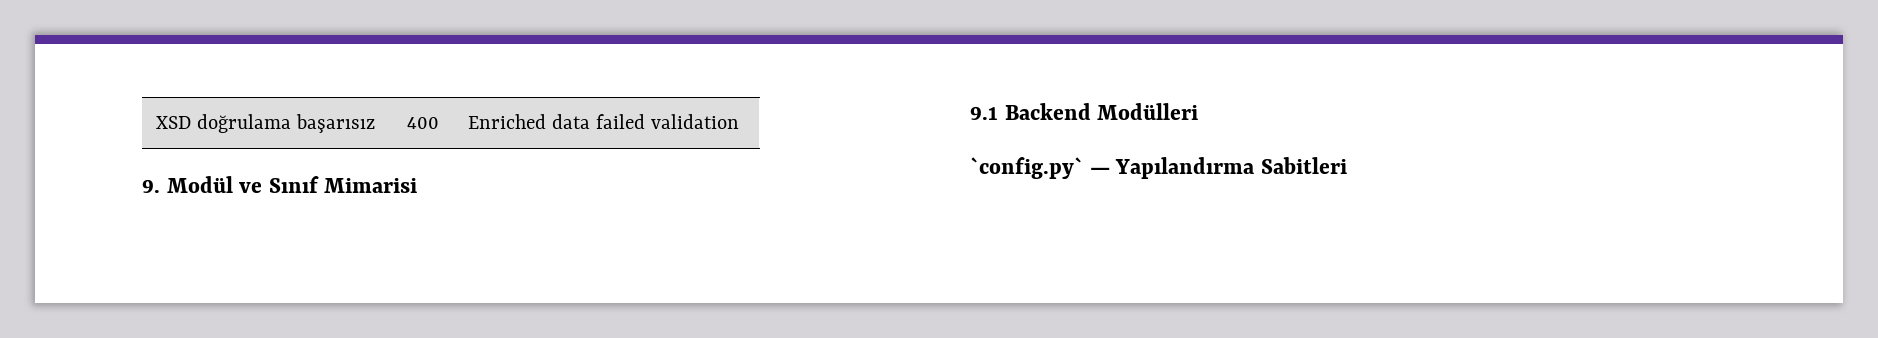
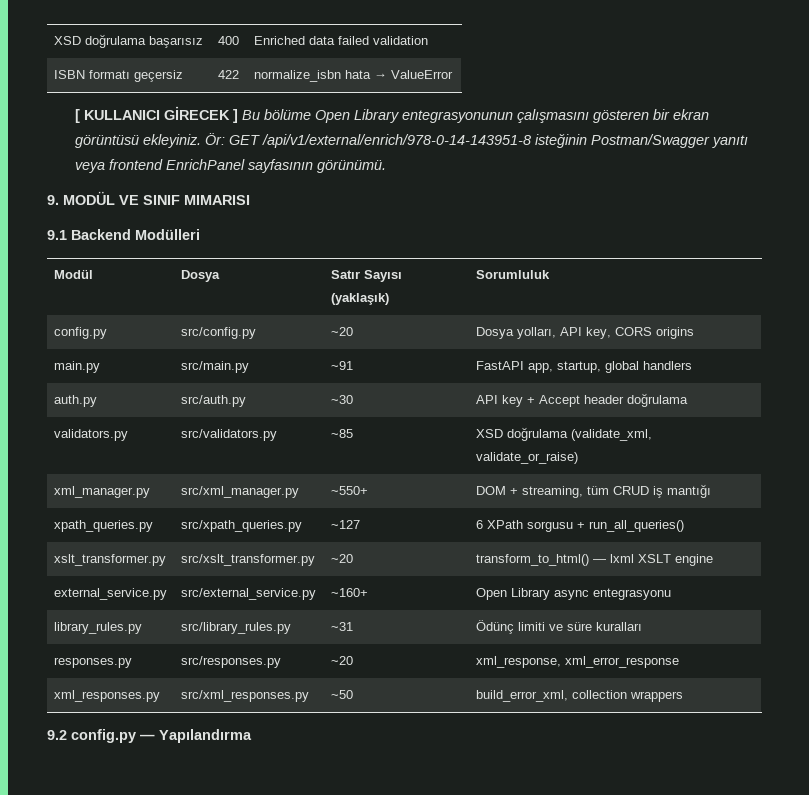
- 9. Modül ve Sınıf Mimarisi
+ ISBN formatı geçersiz | 422 | normalize_isbn hata → ValueError
+ [ KULLANICI GİRECEK ] Bu bölüme Open Library entegrasyonunun çalışmasını gösteren bir ekran görüntüsü ekleyiniz. Ör: GET /api/v1/external/enrich/978-0-14-143951-8 isteğinin Postman/Swagger yanıtı veya frontend EnrichPanel sayfasının görünümü.
+ 9. MODÜL VE SINIF MIMARISI
  9.1 Backend Modülleri
- `config.py` — Yapılandırma Sabitleri
+ Modül | Dosya | Satır Sayısı (yaklaşık) | Sorumluluk
+ config.py | src/config.py | ~20 | Dosya yolları, API key, CORS origins
+ main.py | src/main.py | ~91 | FastAPI app, startup, global handlers
+ auth.py | src/auth.py | ~30 | API key + Accept header doğrulama
+ validators.py | src/validators.py | ~85 | XSD doğrulama (validate_xml, validate_or_raise)
+ xml_manager.py | src/xml_manager.py | ~550+ | DOM + streaming, tüm CRUD iş mantığı
+ xpath_queries.py | src/xpath_queries.py | ~127 | 6 XPath sorgusu + run_all_queries()
+ xslt_transformer.py | src/xslt_transformer.py | ~20 | transform_to_html() — lxml XSLT engine
+ external_service.py | src/external_service.py | ~160+ | Open Library async entegrasyonu
+ library_rules.py | src/library_rules.py | ~31 | Ödünç limiti ve süre kuralları
+ responses.py | src/responses.py | ~20 | xml_response, xml_error_response
+ xml_responses.py | src/xml_responses.py | ~50 | build_error_xml, collection wrappers
+ 9.2 config.py — Yapılandırma

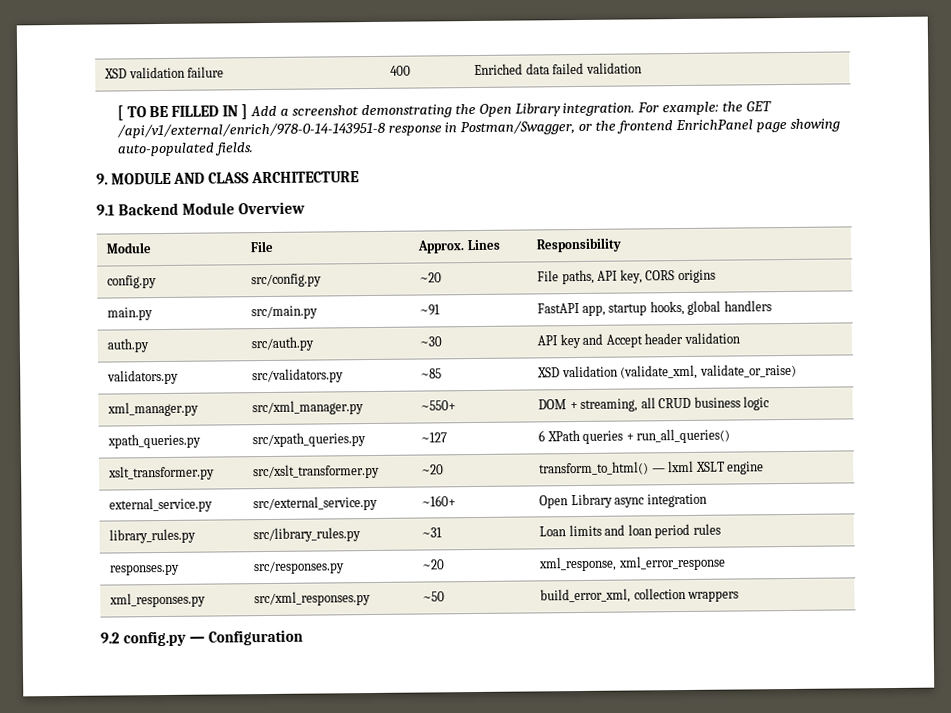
- XSD doğrulama başarısız | 400 | Enriched data failed validation
+ XSD validation failure | 400 | Enriched data failed validation
- ISBN formatı geçersiz | 422 | normalize_isbn hata → ValueError
- [ KULLANICI GİRECEK ] Bu bölüme Open Library entegrasyonunun çalışmasını gösteren bir ekran görüntüsü ekleyiniz. Ör: GET /api/v1/external/enrich/978-0-14-143951-8 isteğinin Postman/Swagger yanıtı veya frontend EnrichPanel sayfasının görünümü.
- 9. MODÜL VE SINIF MIMARISI
- 9.1 Backend Modülleri
- Modül | Dosya | Satır Sayısı (yaklaşık) | Sorumluluk
+ [ TO BE FILLED IN ] Add a screenshot demonstrating the Open Library integration. For example: the GET /api/v1/external/enrich/978-0-14-143951-8 response in Postman/Swagger, or the frontend EnrichPanel page showing auto-populated fields.
+ 9. MODULE AND CLASS ARCHITECTURE
+ 9.1 Backend Module Overview
+ Module | File | Approx. Lines | Responsibility
- config.py | src/config.py | ~20 | Dosya yolları, API key, CORS origins
+ config.py | src/config.py | ~20 | File paths, API key, CORS origins
- main.py | src/main.py | ~91 | FastAPI app, startup, global handlers
+ main.py | src/main.py | ~91 | FastAPI app, startup hooks, global handlers
- auth.py | src/auth.py | ~30 | API key + Accept header doğrulama
+ auth.py | src/auth.py | ~30 | API key and Accept header validation
- validators.py | src/validators.py | ~85 | XSD doğrulama (validate_xml, validate_or_raise)
+ validators.py | src/validators.py | ~85 | XSD validation (validate_xml, validate_or_raise)
- xml_manager.py | src/xml_manager.py | ~550+ | DOM + streaming, tüm CRUD iş mantığı
+ xml_manager.py | src/xml_manager.py | ~550+ | DOM + streaming, all CRUD business logic
- xpath_queries.py | src/xpath_queries.py | ~127 | 6 XPath sorgusu + run_all_queries()
+ xpath_queries.py | src/xpath_queries.py | ~127 | 6 XPath queries + run_all_queries()
- external_service.py | src/external_service.py | ~160+ | Open Library async entegrasyonu
+ external_service.py | src/external_service.py | ~160+ | Open Library async integration
- library_rules.py | src/library_rules.py | ~31 | Ödünç limiti ve süre kuralları
+ library_rules.py | src/library_rules.py | ~31 | Loan limits and loan period rules
- 9.2 config.py — Yapılandırma
+ 9.2 config.py — Configuration

